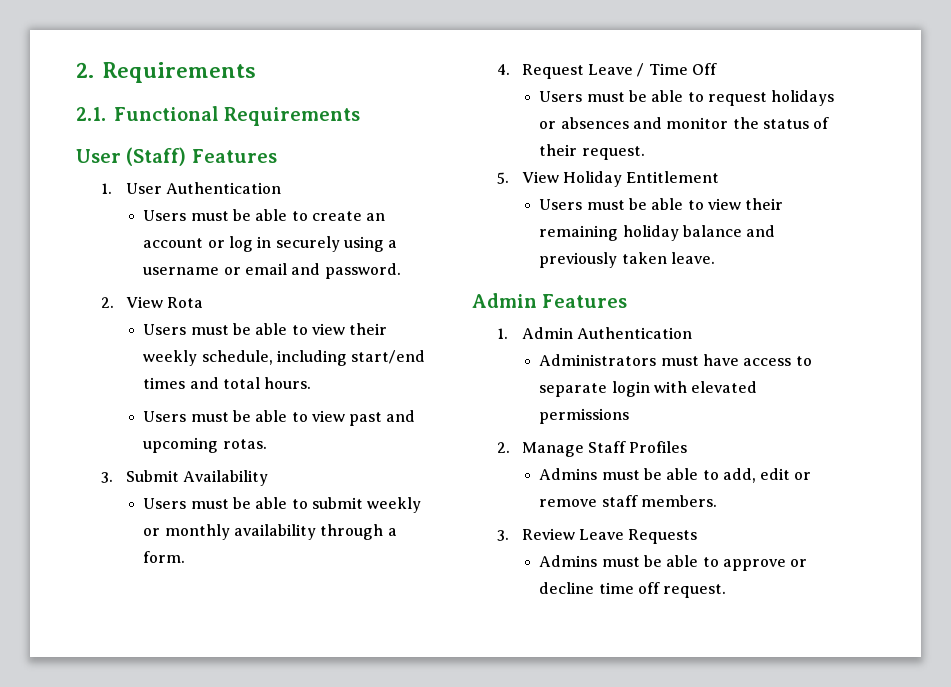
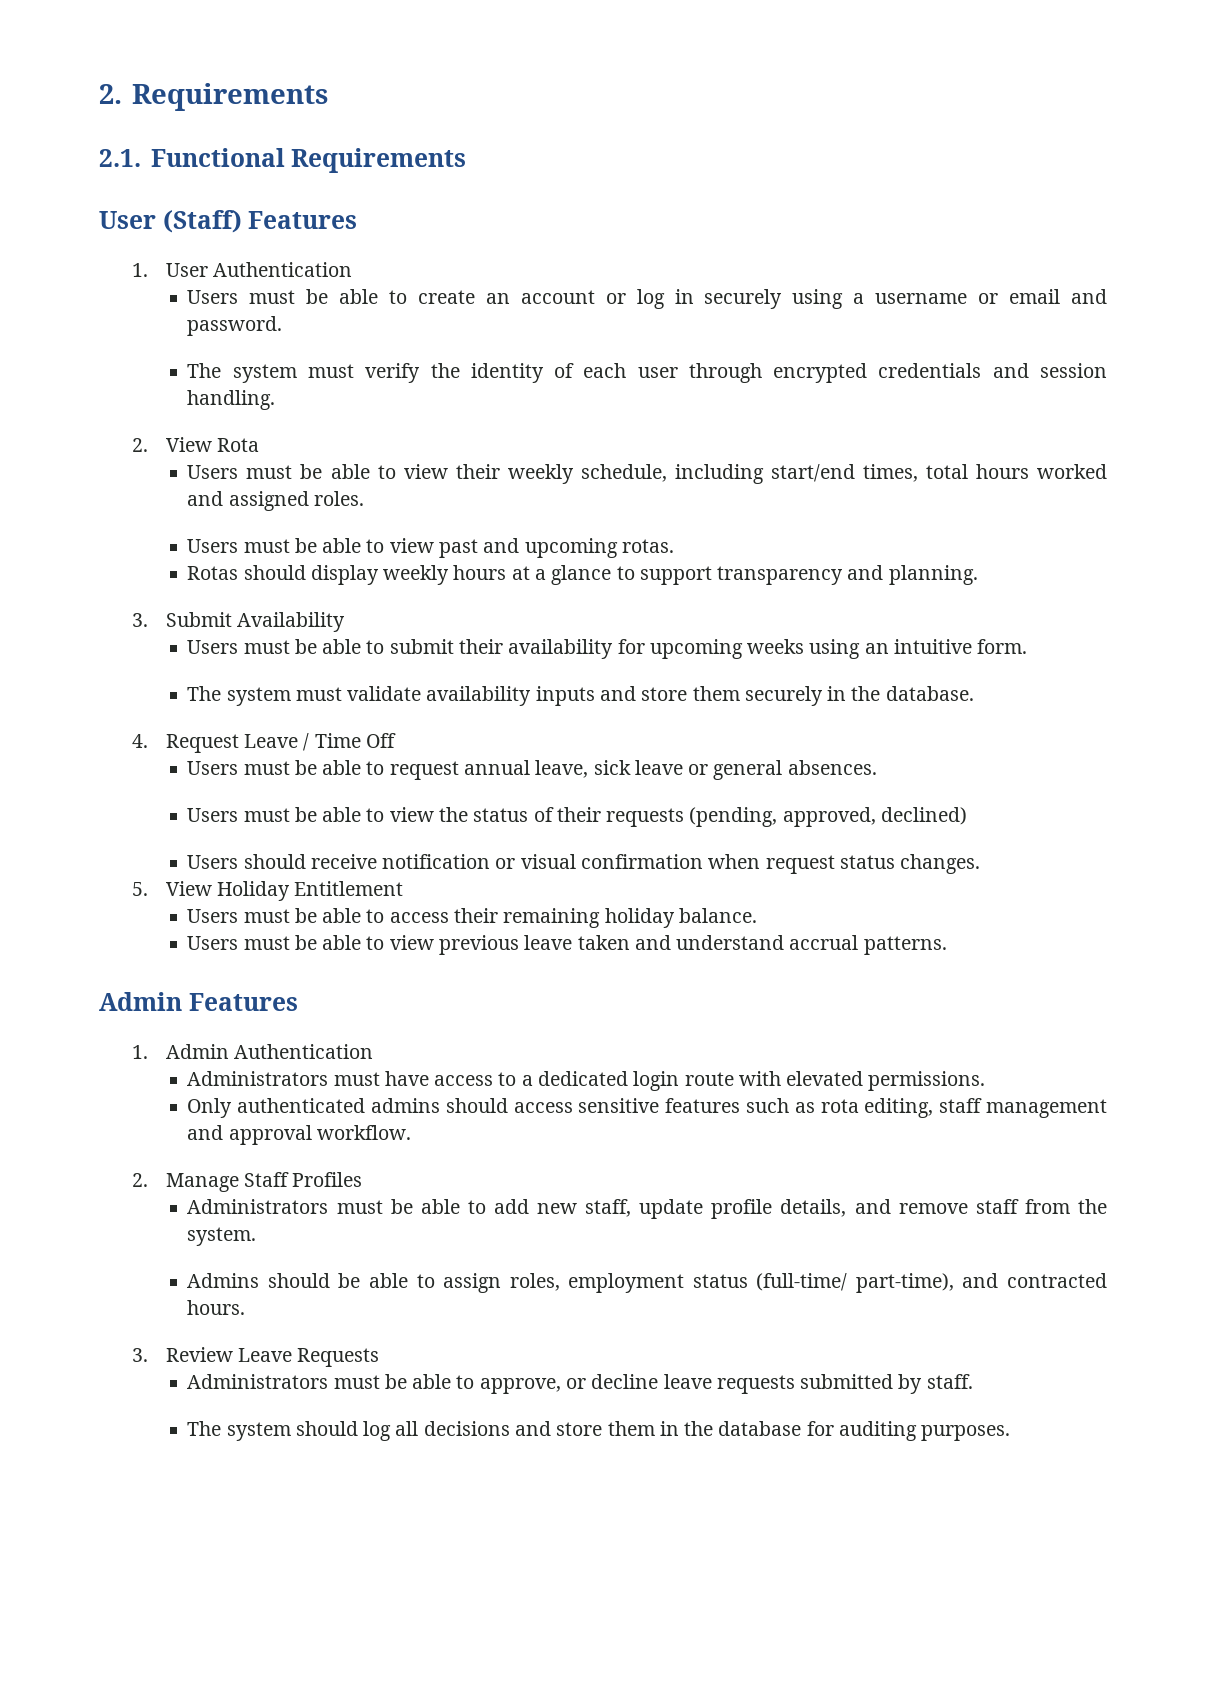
+ The system must verify the identity of each user through encrypted credentials and session handling.
- Users must be able to view their weekly schedule, including start/end times and total hours.
+ Users must be able to view their weekly schedule, including start/end times, total hours worked and assigned roles.
+ Rotas should display weekly hours at a glance to support transparency and planning.
- Users must be able to submit weekly or monthly availability through a form.
+ Users must be able to submit their availability for upcoming weeks using an intuitive form.
+ The system must validate availability inputs and store them securely in the database.
- Users must be able to request holidays or absences and monitor the status of their request.
+ Users must be able to request annual leave, sick leave or general absences.
+ Users must be able to view the status of their requests (pending, approved, declined)
+ Users should receive notification or visual confirmation when request status changes.
- Users must be able to view their remaining holiday balance and previously taken leave.
+ Users must be able to access their remaining holiday balance.
+ Users must be able to view previous leave taken and understand accrual patterns.
- Administrators must have access to separate login with elevated permissions
+ Administrators must have access to a dedicated login route with elevated permissions.
+ Only authenticated admins should access sensitive features such as rota editing, staff management and approval workflow.
- Admins must be able to add, edit or remove staff members.
+ Administrators must be able to add new staff, update profile details, and remove staff from the system.
+ Admins should be able to assign roles, employment status (full-time/ part-time), and contracted hours.
- Admins must be able to approve or decline time off request.
+ Administrators must be able to approve, or decline leave requests submitted by staff.
+ The system should log all decisions and store them in the database for auditing purposes.

